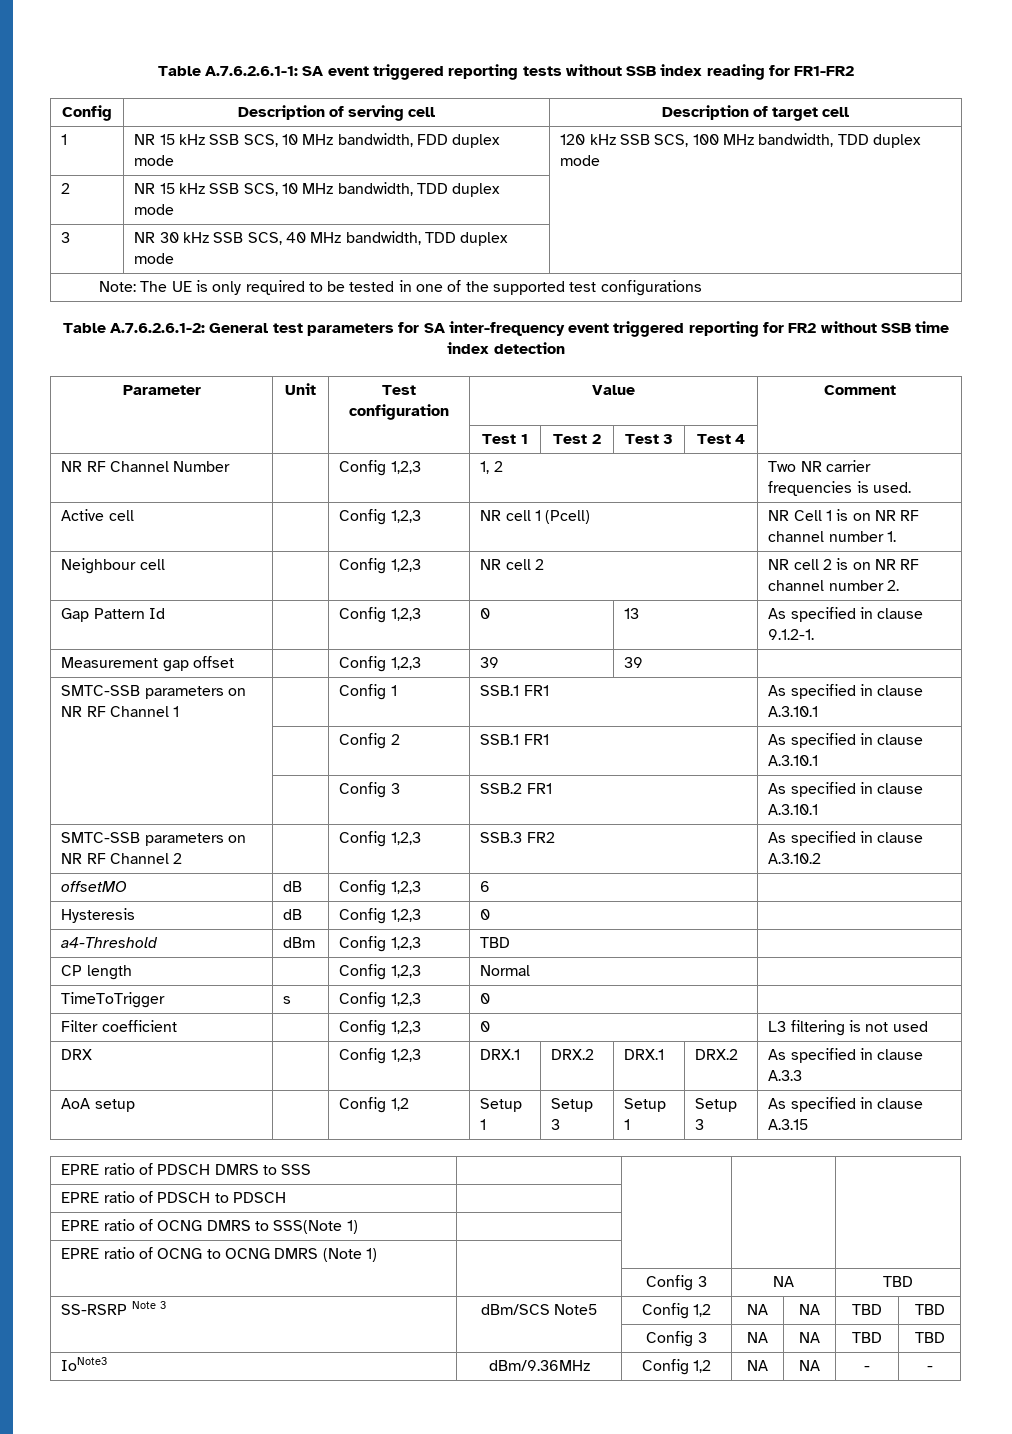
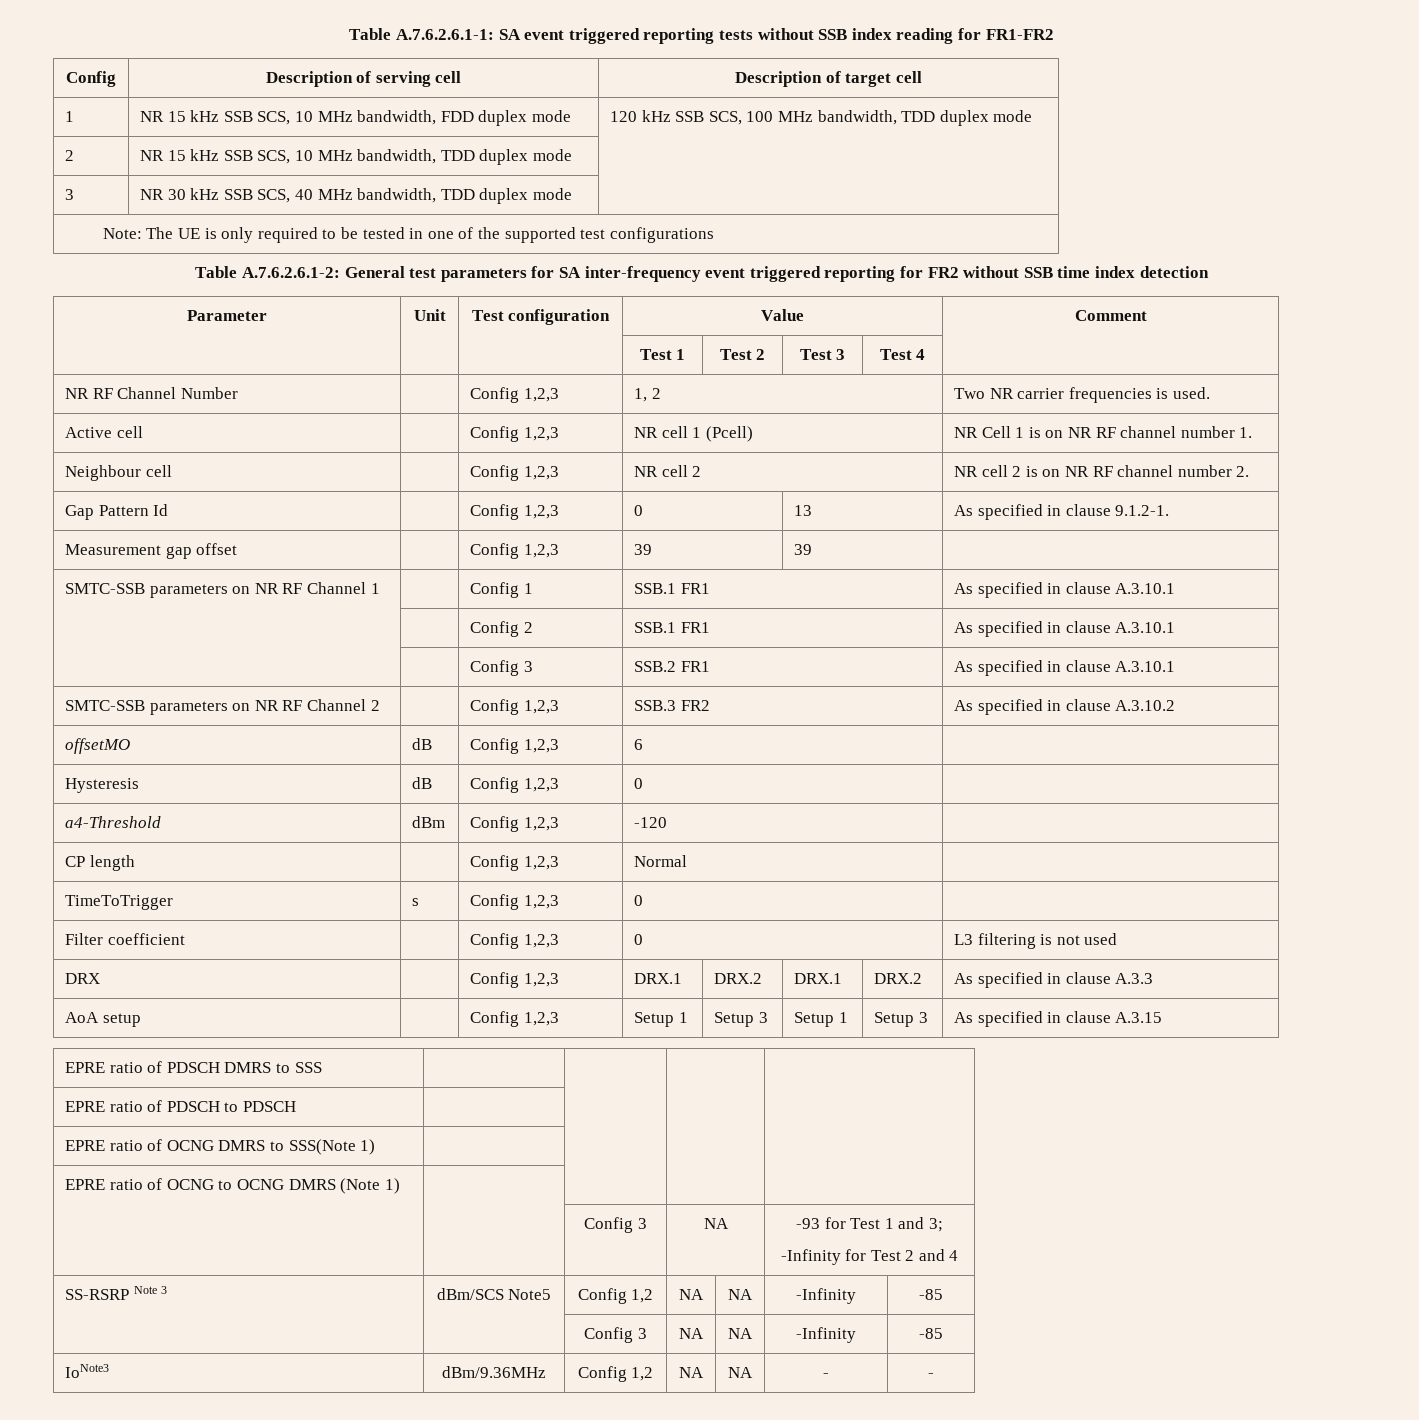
- a4-Threshold | dBm | Config 1,2,3 | TBD |
+ a4-Threshold | dBm | Config 1,2,3 | -120 |
- AoA setup | | Config 1,2 | Setup 1 | Setup 3 | Setup 1 | Setup 3 | As specified in clause A.3.15
+ AoA setup | | Config 1,2,3 | Setup 1 | Setup 3 | Setup 1 | Setup 3 | As specified in clause A.3.15
- | | Config 3 | NA | TBD
+ | | Config 3 | NA | -93 for Test 1 and 3;
+ -Infinity for Test 2 and 4
- SS-RSRP Note 3 | dBm/SCS Note5 | Config 1,2 | NA | NA | TBD | TBD
+ SS-RSRP Note 3 | dBm/SCS Note5 | Config 1,2 | NA | NA | -Infinity | -85
- | | Config 3 | NA | NA | TBD | TBD
+ | | Config 3 | NA | NA | -Infinity | -85

